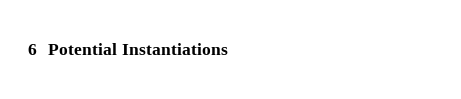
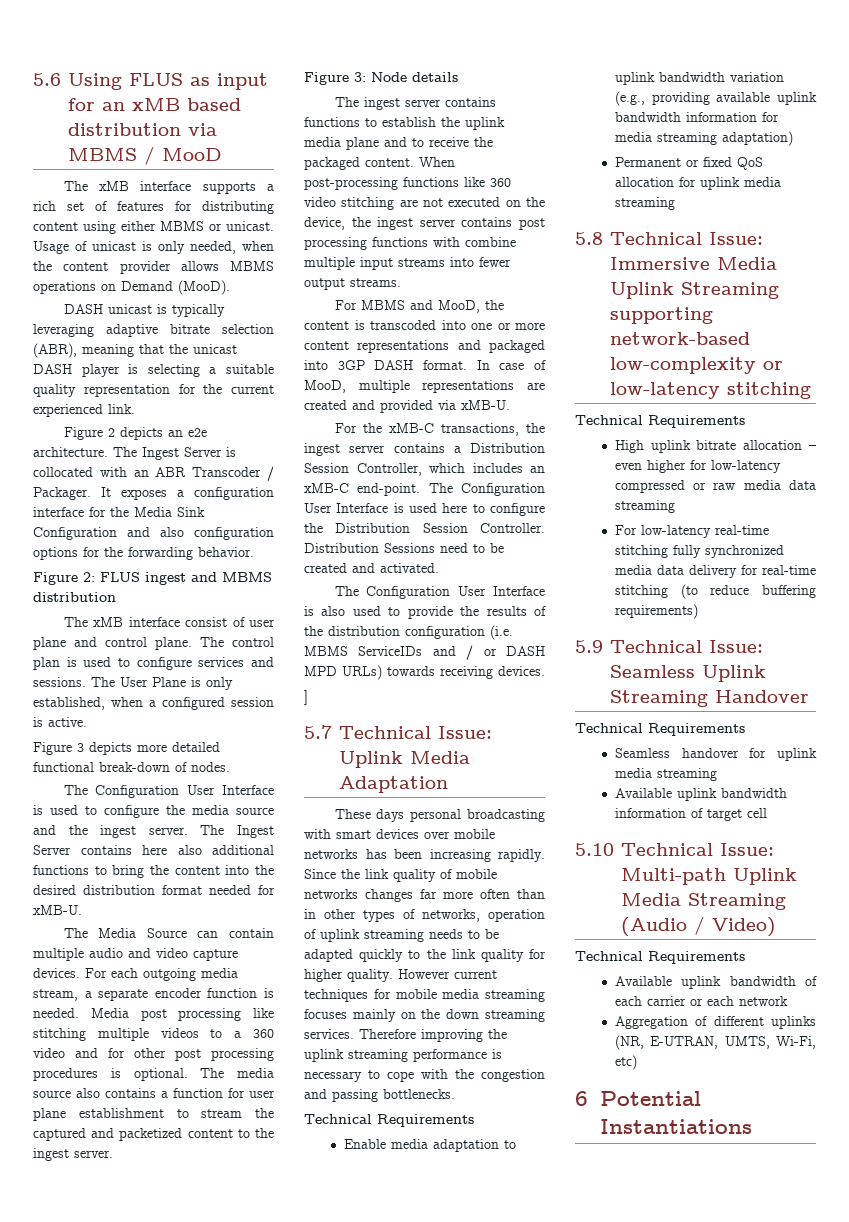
+ 5.6 Using FLUS as input for an xMB based distribution via MBMS / MooD
+ The xMB interface supports a rich set of features for distributing content using either MBMS or unicast. Usage of unicast is only needed, when the content provider allows MBMS operations on Demand (MooD).
+ DASH unicast is typically leveraging adaptive bitrate selection (ABR), meaning that the unicast DASH player is selecting a suitable quality representation for the current experienced link.
+ Figure 2 depicts an e2e architecture. The Ingest Server is collocated with an ABR Transcoder / Packager. It exposes a configuration interface for the Media Sink Configuration and also configuration options for the forwarding behavior.
+ Figure 2: FLUS ingest and MBMS distribution
+ The xMB interface consist of user plane and control plane. The control plan is used to configure services and sessions. The User Plane is only established, when a configured session is active.
+ Figure 3 depicts more detailed functional break-down of nodes.
+ The Configuration User Interface is used to configure the media source and the ingest server. The Ingest Server contains here also additional functions to bring the content into the desired distribution format needed for xMB-U.
+ The Media Source can contain multiple audio and video capture devices. For each outgoing media stream, a separate encoder function is needed. Media post processing like stitching multiple videos to a 360 video and for other post processing procedures is optional. The media source also contains a function for user plane establishment to stream the captured and packetized content to the ingest server.
+ Figure 3: Node details
+ The ingest server contains functions to establish the uplink media plane and to receive the packaged content. When post-processing functions like 360 video stitching are not executed on the device, the ingest server contains post processing functions with combine multiple input streams into fewer output streams.
+ For MBMS and MooD, the content is transcoded into one or more content representations and packaged into 3GP DASH format. In case of MooD, multiple representations are created and provided via xMB-U.
+ For the xMB-C transactions, the ingest server contains a Distribution Session Controller, which includes an xMB-C end-point. The Configuration User Interface is used here to configure the Distribution Session Controller. Distribution Sessions need to be created and activated.
+ The Configuration User Interface is also used to provide the results of the distribution configuration (i.e. MBMS ServiceIDs and / or DASH MPD URLs) towards receiving devices.
+ ]
+ 5.7 Technical Issue: Uplink Media Adaptation
+ These days personal broadcasting with smart devices over mobile networks has been increasing rapidly. Since the link quality of mobile networks changes far more often than in other types of networks, operation of uplink streaming needs to be adapted quickly to the link quality for higher quality. However current techniques for mobile media streaming focuses mainly on the down streaming services. Therefore improving the uplink streaming performance is necessary to cope with the congestion and passing bottlenecks.
+ Technical Requirements
+ Enable media adaptation to uplink bandwidth variation (e.g., providing available uplink bandwidth information for media streaming adaptation)
+ Permanent or fixed QoS allocation for uplink media streaming
+ 5.8 Technical Issue: Immersive Media Uplink Streaming supporting network-based low-complexity or low-latency stitching
+ Technical Requirements
+ High uplink bitrate allocation – even higher for low-latency compressed or raw media data streaming
+ For low-latency real-time stitching fully synchronized media data delivery for real-time stitching (to reduce buffering requirements)
+ 5.9 Technical Issue: Seamless Uplink Streaming Handover
+ Technical Requirements
+ Seamless handover for uplink media streaming
+ Available uplink bandwidth information of target cell
+ 5.10 Technical Issue: Multi-path Uplink Media Streaming (Audio / Video)
+ Technical Requirements
+ Available uplink bandwidth of each carrier or each network
+ Aggregation of different uplinks (NR, E-UTRAN, UMTS, Wi-Fi, etc)

